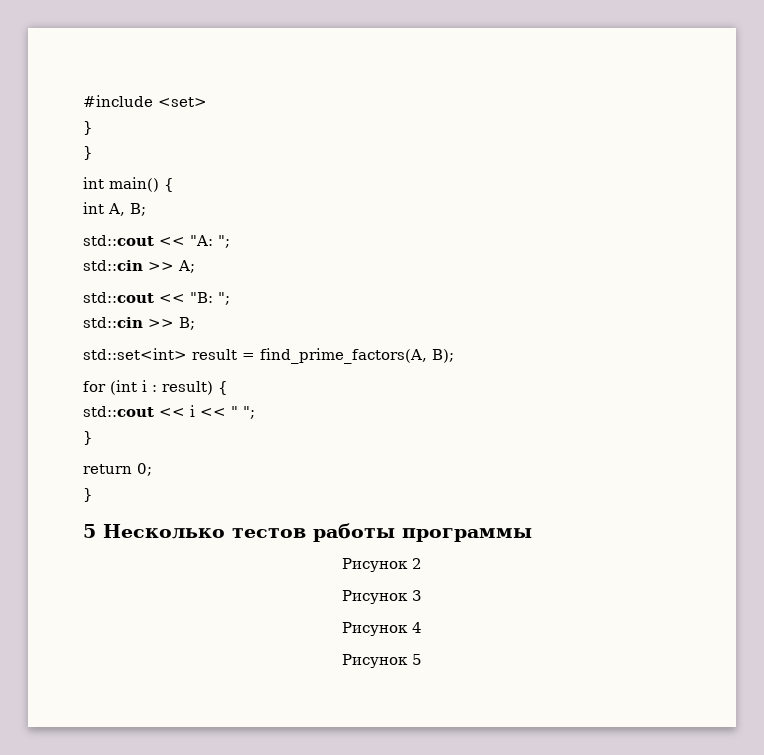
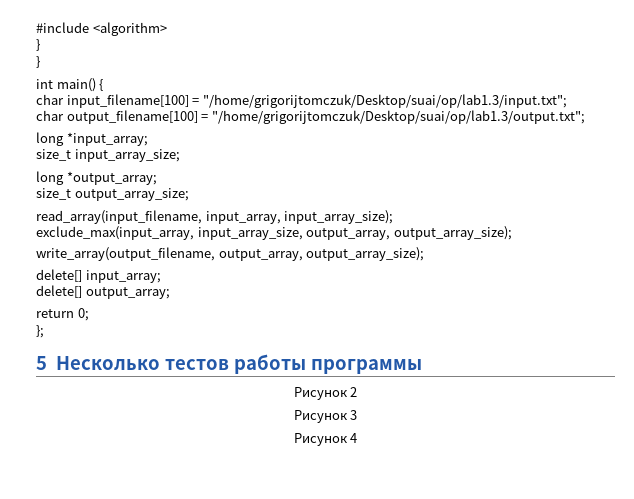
- #include <set>
+ #include <algorithm>
- int A, B;
- std::cout << "A: ";
- std::cin >> A;
- std::cout << "B: ";
- std::cin >> B;
- std::set<int> result = find_prime_factors(A, B);
- for (int i : result) {
- std::cout << i << " ";
- }
+ char input_filename[100] = "/home/grigorijtomczuk/Desktop/suai/op/lab1.3/input.txt";
+ char output_filename[100] = "/home/grigorijtomczuk/Desktop/suai/op/lab1.3/output.txt";
+ long *input_array;
+ size_t input_array_size;
+ long *output_array;
+ size_t output_array_size;
+ read_array(input_filename, input_array, input_array_size);
+ exclude_max(input_array, input_array_size, output_array, output_array_size);
+ write_array(output_filename, output_array, output_array_size);
+ delete[] input_array;
+ delete[] output_array;
  return 0;
- }
+ };
- Рисунок 5

